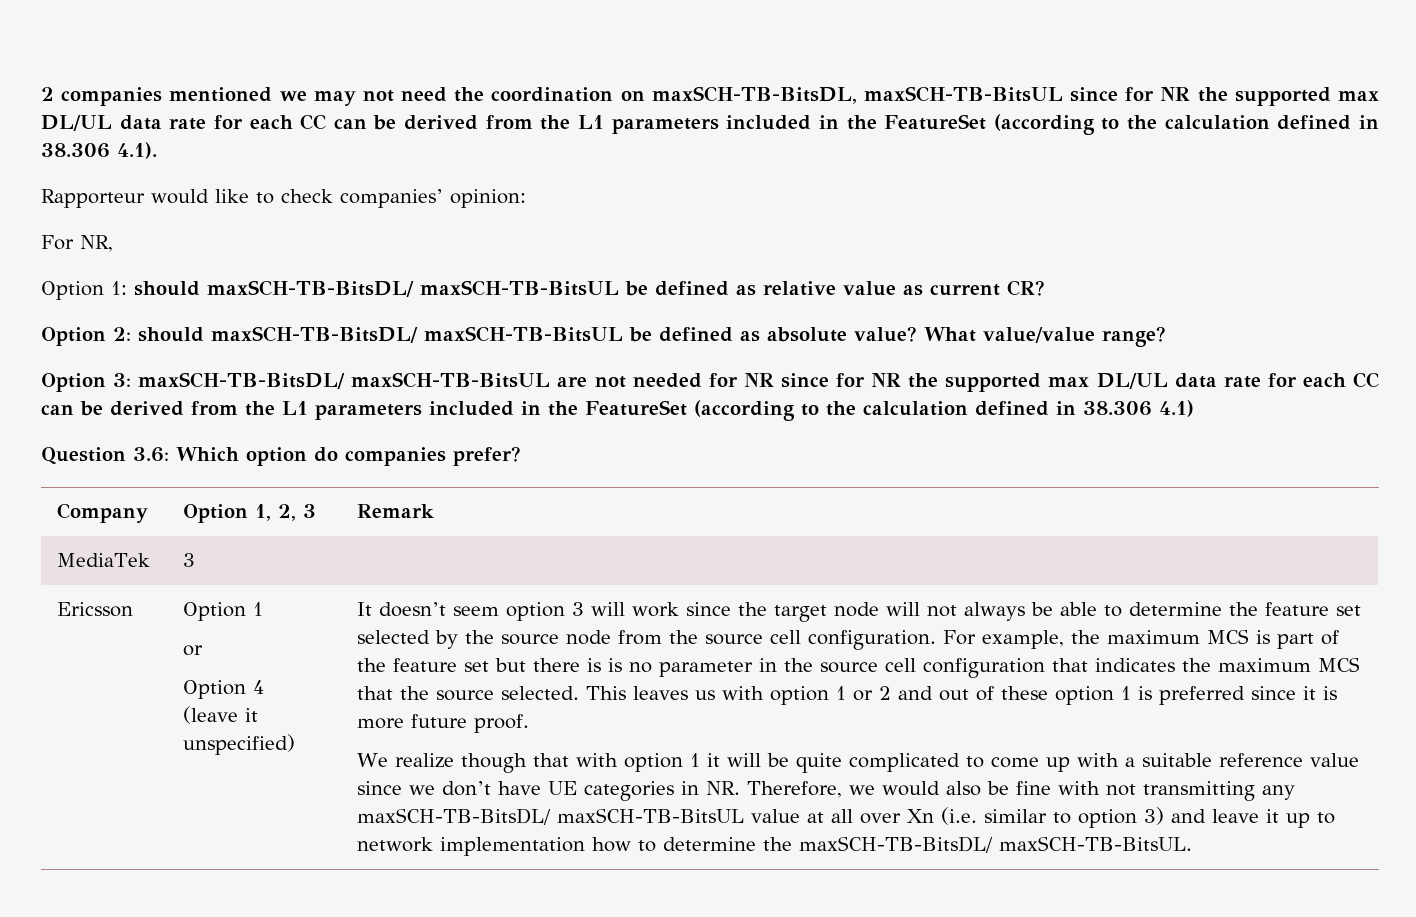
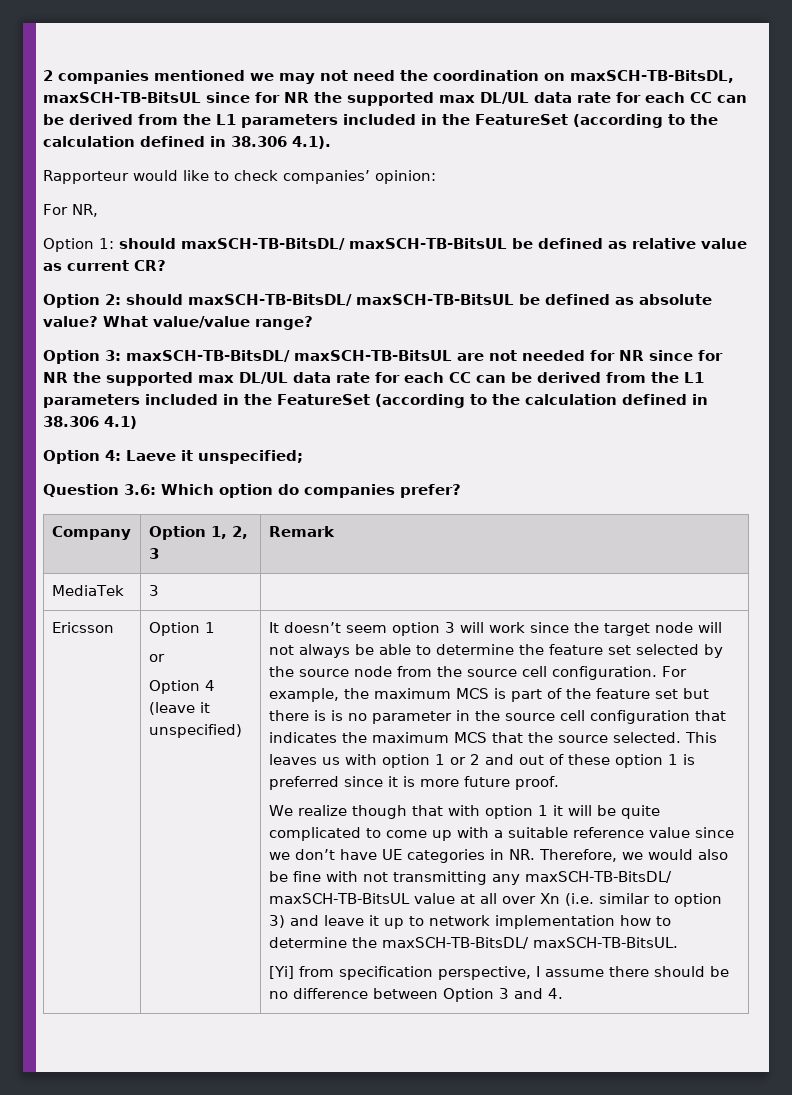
+ Option 4: Laeve it unspecified;
+ [Yi] from specification perspective, I assume there should be no difference between Option 3 and 4.

